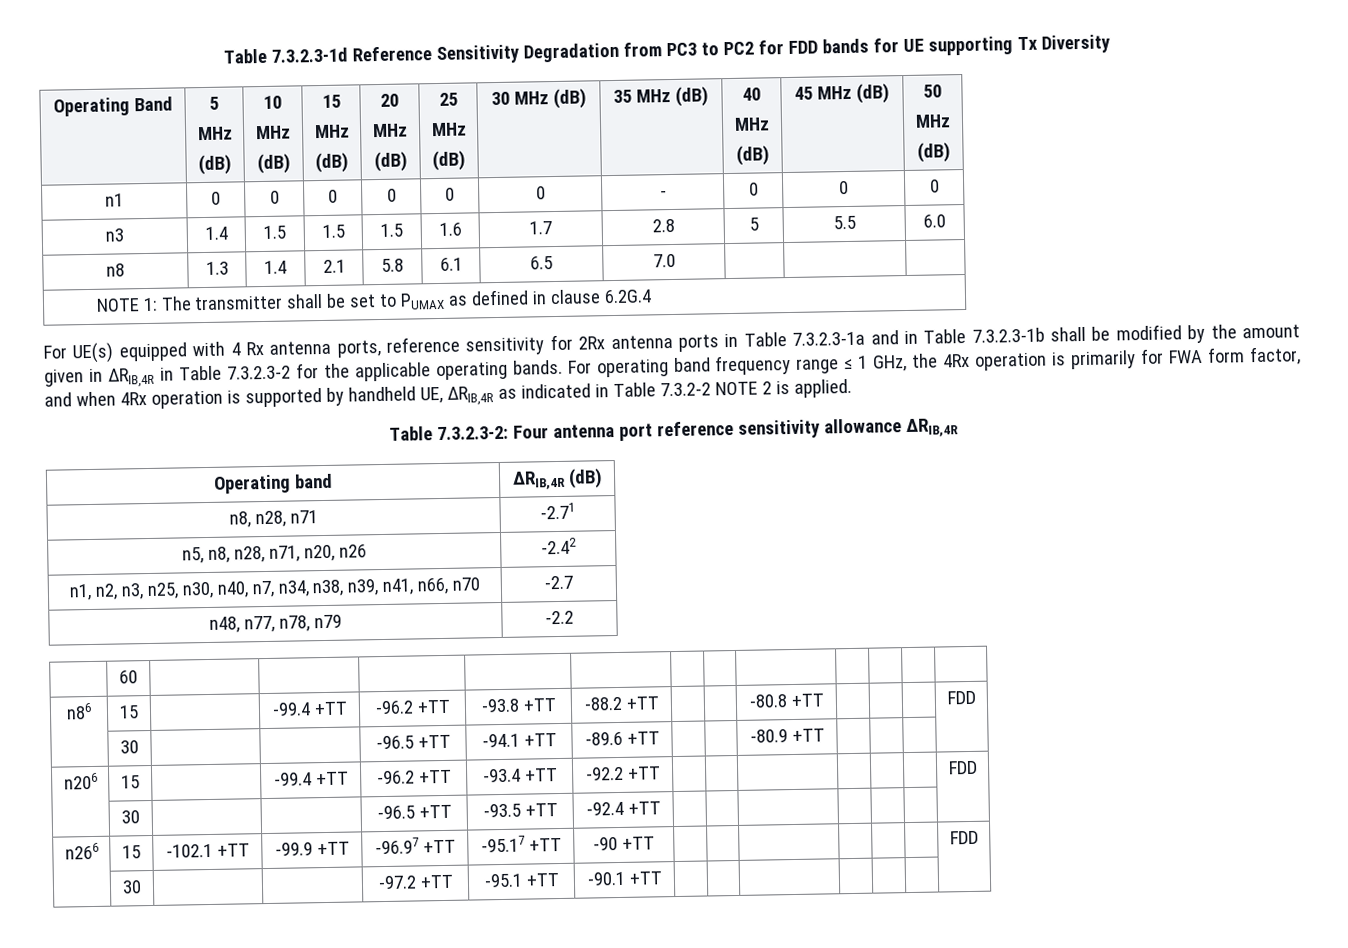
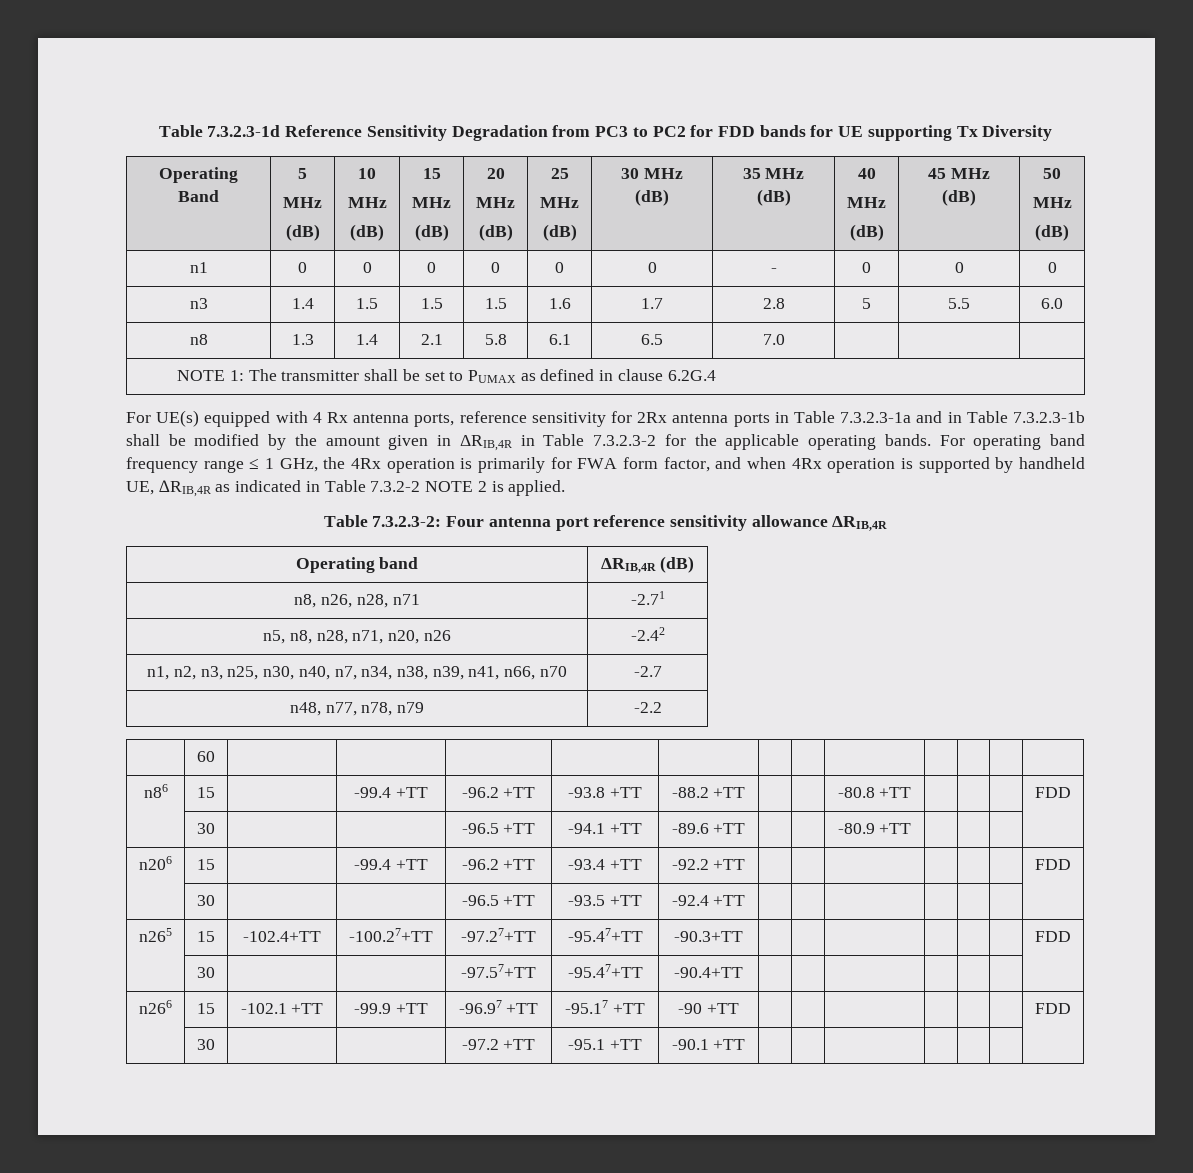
- n8, n28, n71 | -2.71
+ n8, n26, n28, n71 | -2.71
+ n265 | 15 | -102.4+TT | -100.27+TT | -97.27+TT | -95.47+TT | -90.3+TT | | | | | | | FDD
+ | 30 | | | -97.57+TT | -95.47+TT | -90.4+TT | | | | | | |

